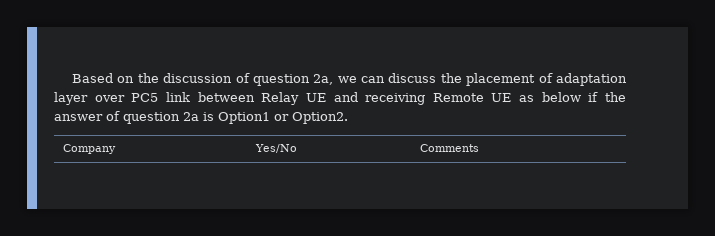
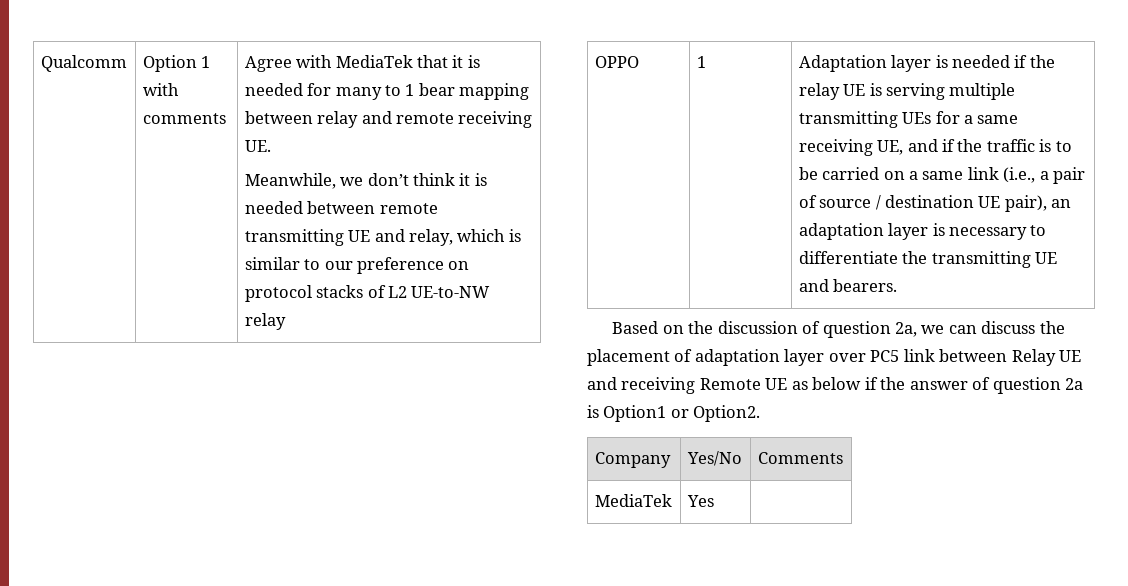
+ Qualcomm | Option 1 with comments | Agree with MediaTek that it is needed for many to 1 bear mapping between relay and remote receiving UE.
+ Meanwhile, we don’t think it is needed between remote transmitting UE and relay, which is similar to our preference on protocol stacks of L2 UE-to-NW relay
+ OPPO | 1 | Adaptation layer is needed if the relay UE is serving multiple transmitting UEs for a same receiving UE, and if the traffic is to be carried on a same link (i.e., a pair of source / destination UE pair), an adaptation layer is necessary to differentiate the transmitting UE and bearers.
+ MediaTek | Yes |

